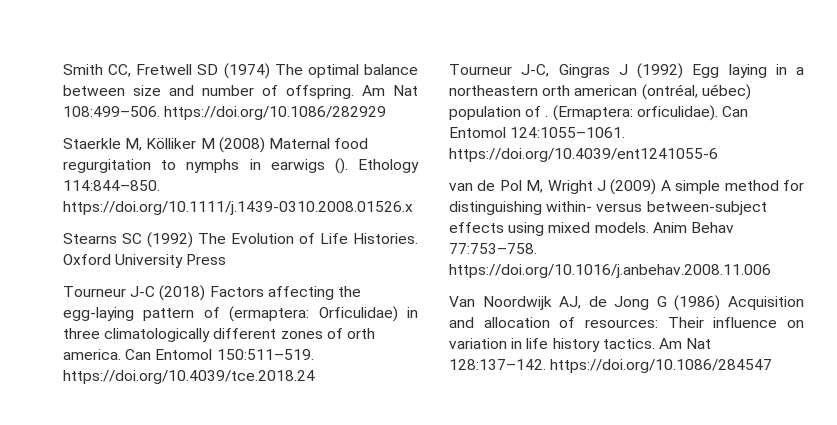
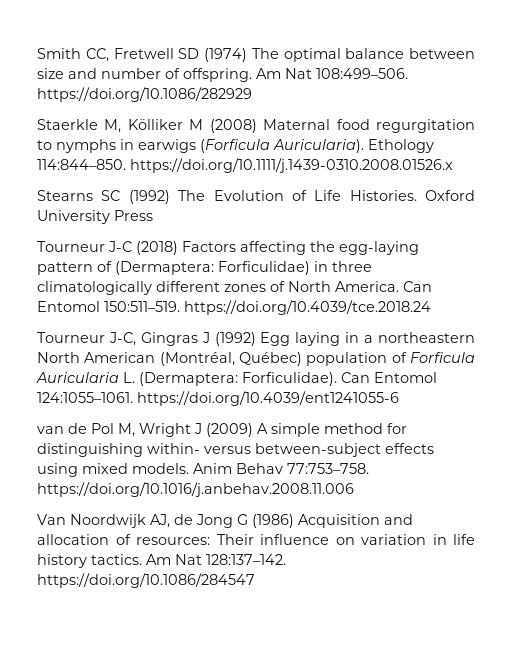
- Staerkle M, Kölliker M (2008) Maternal food regurgitation to nymphs in earwigs ().
+ Staerkle M, Kölliker M (2008) Maternal food regurgitation to nymphs in earwigs (Forficula Auricularia).
- Tourneur J-C (2018) Factors affecting the egg-laying pattern of (ermaptera: Orficulidae) in three climatologically different zones of orth america.
+ Tourneur J-C (2018) Factors affecting the egg-laying pattern of (Dermaptera: Forficulidae) in three climatologically different zones of North America.
- Tourneur J-C, Gingras J (1992) Egg laying in a northeastern orth american (ontréal, uébec) population of . (Ermaptera: orficulidae).
+ Tourneur J-C, Gingras J (1992) Egg laying in a northeastern North American (Montréal, Québec) population of Forficula Auricularia L. (Dermaptera: Forficulidae).

